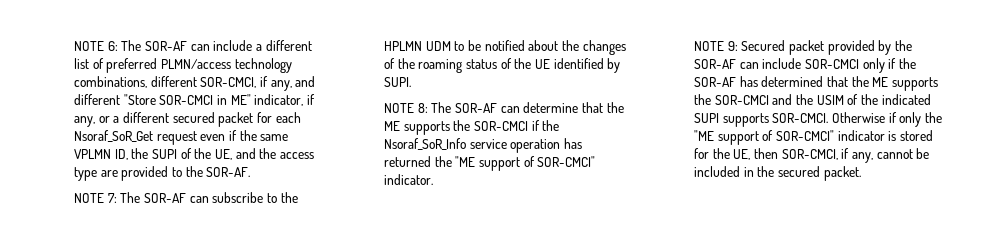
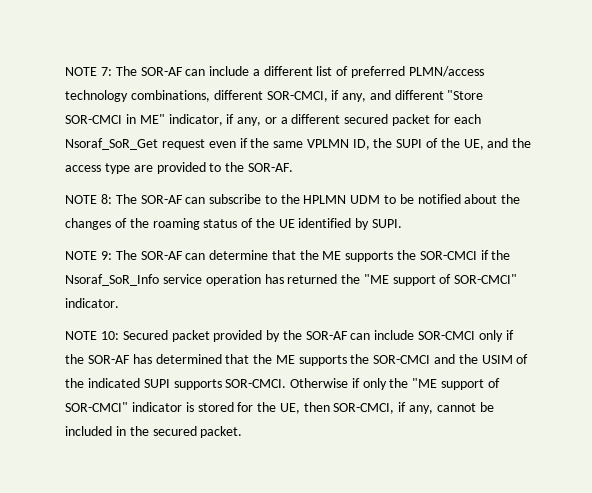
- NOTE 6: The SOR-AF can include a different list of preferred PLMN/access technology combinations, different SOR-CMCI, if any, and different "Store SOR-CMCI in ME" indicator, if any, or a different secured packet for each Nsoraf_SoR_Get request even if the same VPLMN ID, the SUPI of the UE, and the access type are provided to the SOR-AF.
+ NOTE 7: The SOR-AF can include a different list of preferred PLMN/access technology combinations, different SOR-CMCI, if any, and different "Store SOR-CMCI in ME" indicator, if any, or a different secured packet for each Nsoraf_SoR_Get request even if the same VPLMN ID, the SUPI of the UE, and the access type are provided to the SOR-AF.
- NOTE 7: The SOR-AF can subscribe to the HPLMN UDM to be notified about the changes of the roaming status of the UE identified by SUPI.
+ NOTE 8: The SOR-AF can subscribe to the HPLMN UDM to be notified about the changes of the roaming status of the UE identified by SUPI.
- NOTE 8: The SOR-AF can determine that the ME supports the SOR-CMCI if the Nsoraf_SoR_Info service operation has returned the "ME support of SOR-CMCI" indicator.
+ NOTE 9: The SOR-AF can determine that the ME supports the SOR-CMCI if the Nsoraf_SoR_Info service operation has returned the "ME support of SOR-CMCI" indicator.
- NOTE 9: Secured packet provided by the SOR-AF can include SOR-CMCI only if the SOR-AF has determined that the ME supports the SOR-CMCI and the USIM of the indicated SUPI supports SOR-CMCI.
+ NOTE 10: Secured packet provided by the SOR-AF can include SOR-CMCI only if the SOR-AF has determined that the ME supports the SOR-CMCI and the USIM of the indicated SUPI supports SOR-CMCI.

